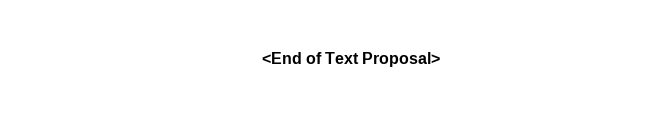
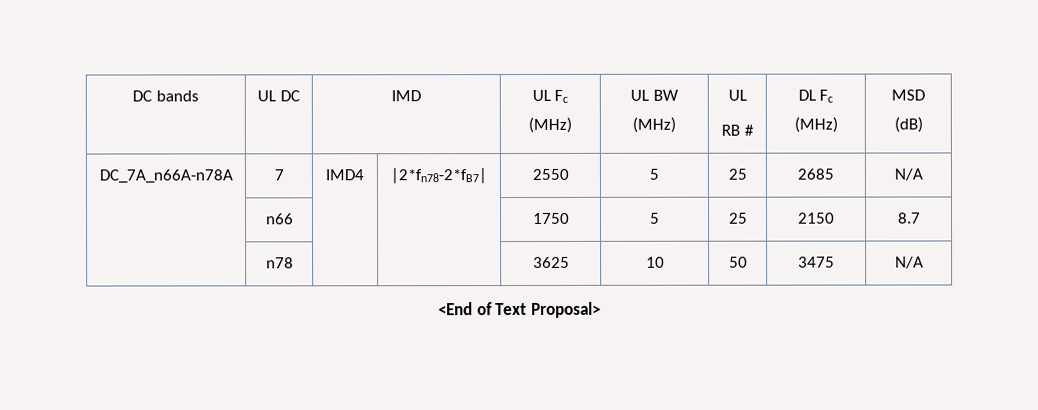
+ DC bands | UL DC | IMD | UL Fc (MHz) | UL BW (MHz) | UL
+ RB # | DL Fc (MHz) | MSD (dB)
+ DC_7A_n66A-n78A | 7 | IMD4 | |2*fn78-2*fB7| | 2550 | 5 | 25 | 2685 | N/A
+ | n66 | | | 1750 | 5 | 25 | 2150 | 8.7
+ | n78 | | | 3625 | 10 | 50 | 3475 | N/A

